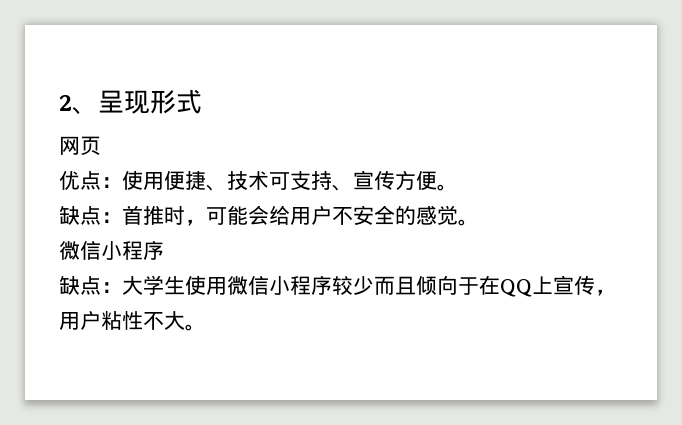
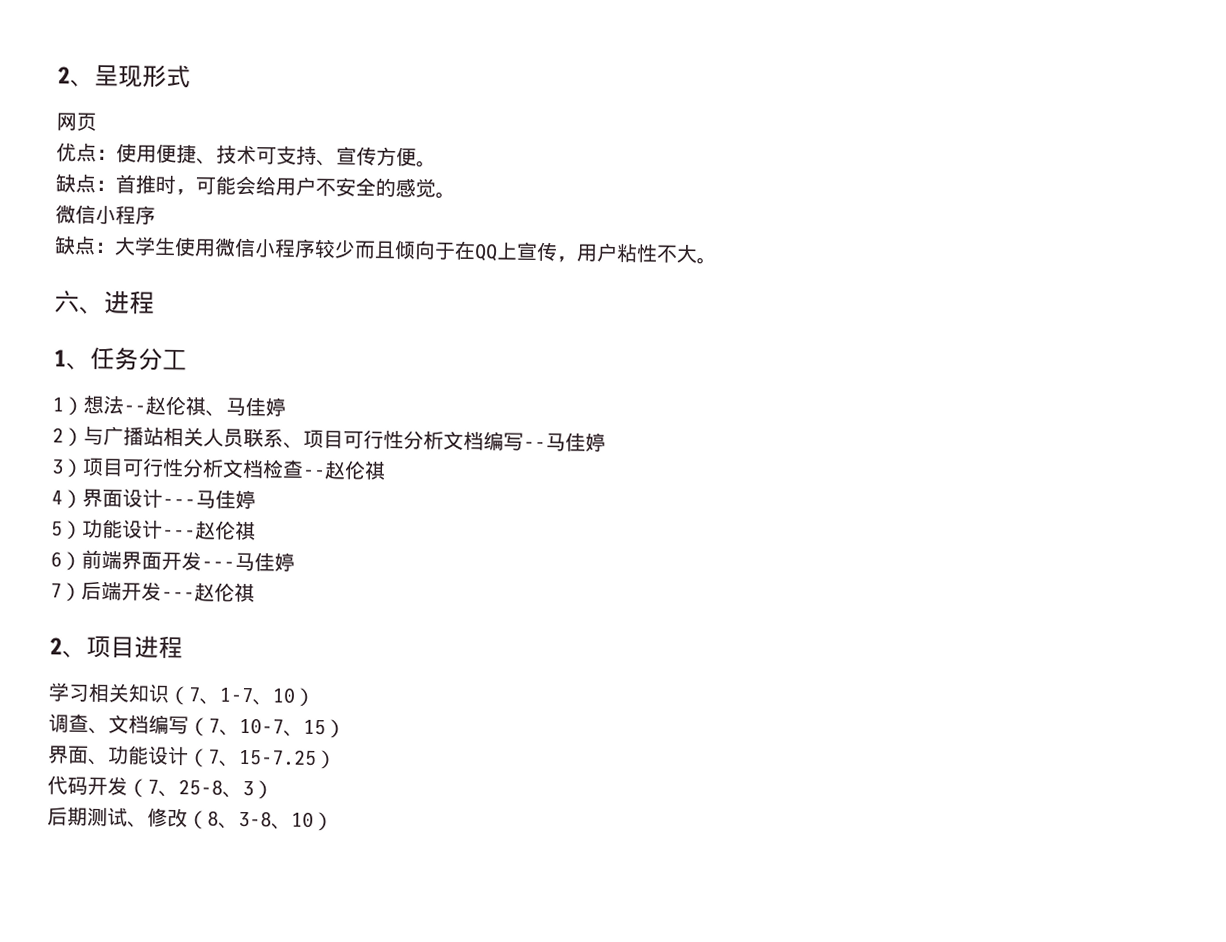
+ 六、进程
+ 1、任务分工
+ 1）想法--赵伦祺、马佳婷
+ 2）与广播站相关人员联系、项目可行性分析文档编写--马佳婷
+ 3）项目可行性分析文档检查--赵伦祺
+ 4）界面设计---马佳婷
+ 5）功能设计---赵伦祺
+ 6）前端界面开发---马佳婷
+ 7）后端开发---赵伦祺
+ 2、项目进程
+ 学习相关知识（7、1-7、10）
+ 调查、文档编写（7、10-7、15）
+ 界面、功能设计（7、15-7.25）
+ 代码开发（7、25-8、3）
+ 后期测试、修改（8、3-8、10）

